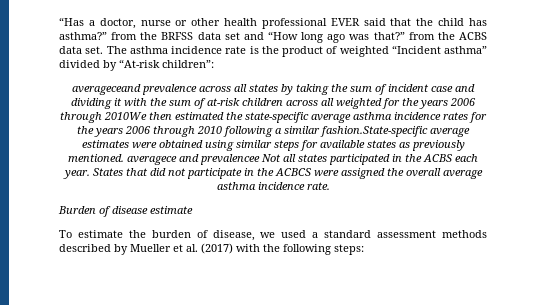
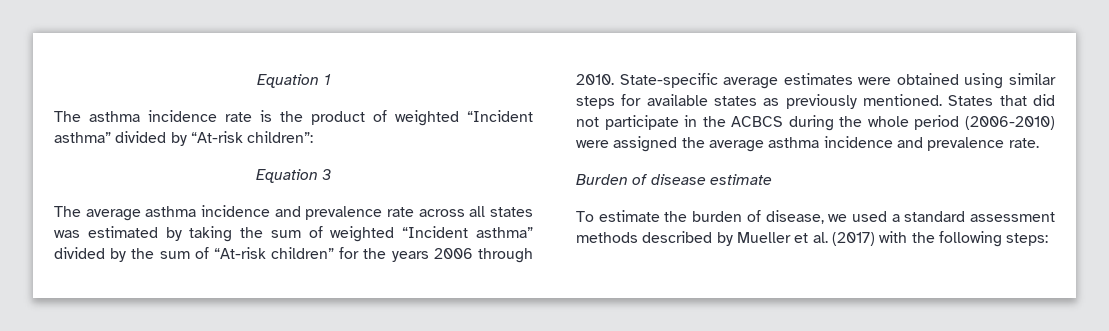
- “Has a doctor, nurse or other health professional EVER said that the child has asthma?” from the BRFSS data set and “How long ago was that?” from the ACBS data set. The asthma incidence rate is the product of weighted “Incident asthma” divided by “At-risk children”:
+ Equation 1
+ The asthma incidence rate is the product of weighted “Incident asthma” divided by “At-risk children”:
- averageceand prevalence across all states by taking the sum of incident case and dividing it with the sum of at-risk children across all weighted for the years 2006 through 2010We then estimated the state-specific average asthma incidence rates for the years 2006 through 2010 following a similar fashion.State-specific average estimates were obtained using similar steps for available states as previously mentioned. averagece and prevalencee Not all states participated in the ACBS each year.
+ Equation 3
+ The average asthma incidence and prevalence rate across all states was estimated by taking the sum of weighted “Incident asthma” divided by the sum of “At-risk children” for the years 2006 through 2010. State-specific average estimates were obtained using similar steps for available states as previously mentioned.
- States that did not participate in the ACBCS were assigned the overall average asthma incidence rate.
+ States that did not participate in the ACBCS during the whole period (2006-2010) were assigned the average asthma incidence and prevalence rate.

